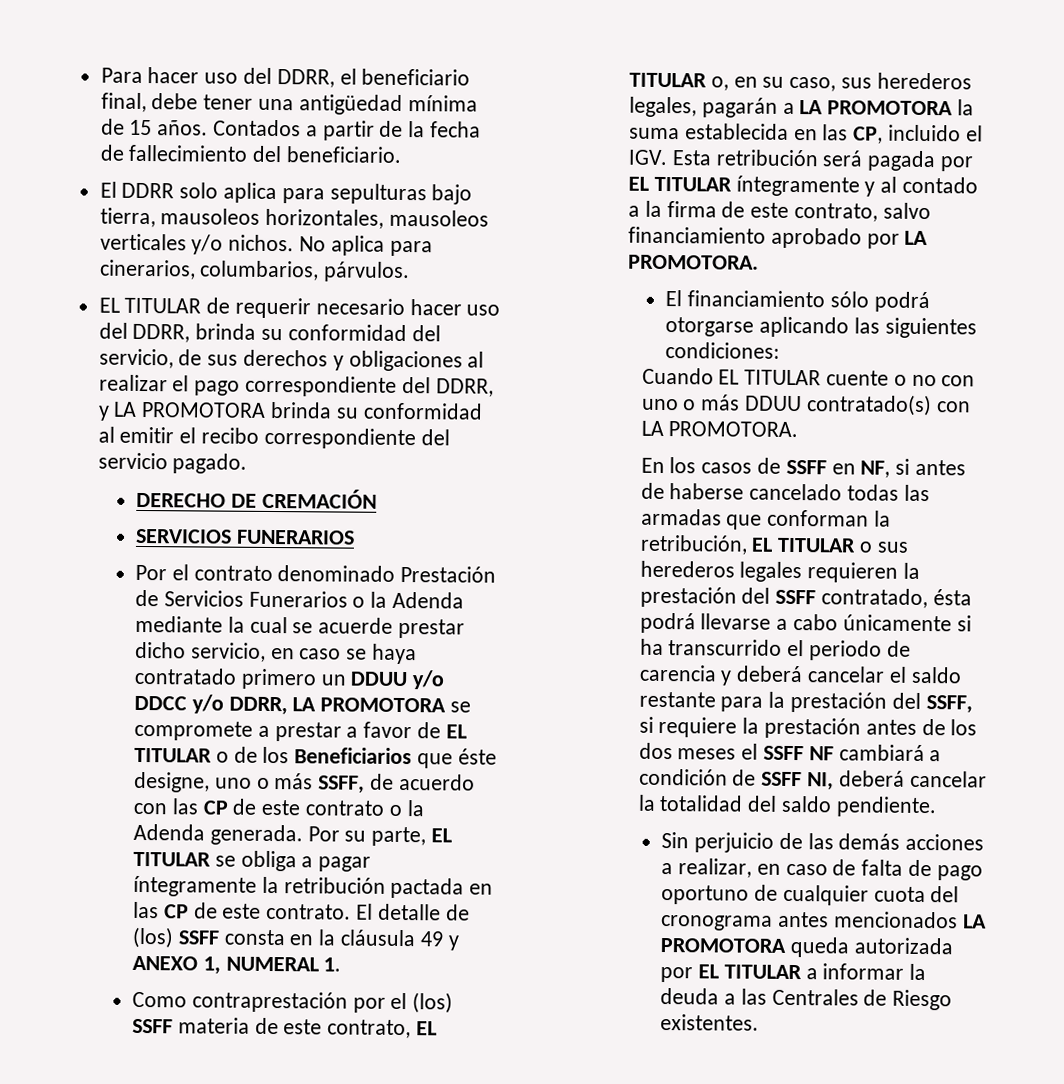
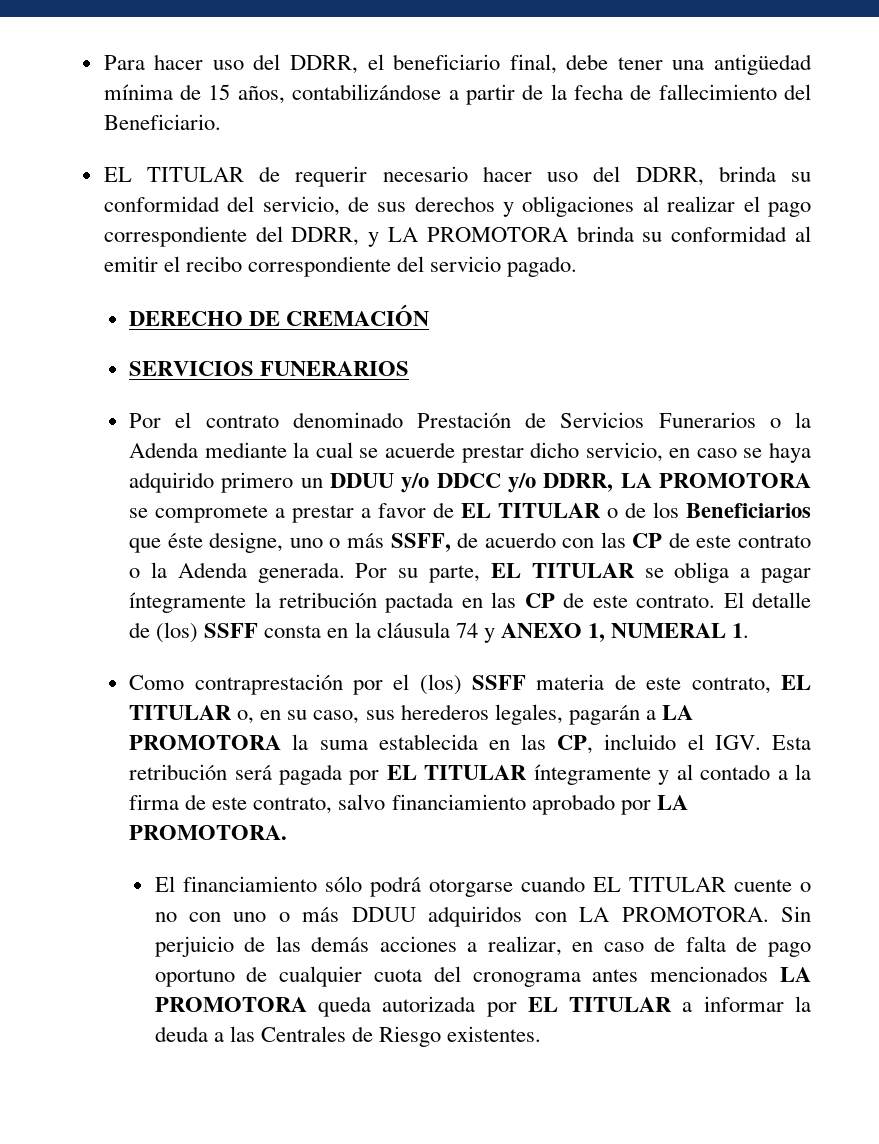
- Para hacer uso del DDRR, el beneficiario final, debe tener una antigüedad mínima de 15 años. Contados a partir de la fecha de fallecimiento del beneficiario.
- El DDRR solo aplica para sepulturas bajo tierra, mausoleos horizontales, mausoleos verticales y/o nichos. No aplica para cinerarios, columbarios, párvulos.
+ Para hacer uso del DDRR, el beneficiario final, debe tener una antigüedad mínima de 15 años, contabilizándose a partir de la fecha de fallecimiento del Beneficiario.
- Por el contrato denominado Prestación de Servicios Funerarios o la Adenda mediante la cual se acuerde prestar dicho servicio, en caso se haya contratado primero un DDUU y/o DDCC y/o DDRR, LA PROMOTORA se compromete a prestar a favor de EL TITULAR o de los Beneficiarios que éste designe, uno o más SSFF, de acuerdo con las CP de este contrato o la Adenda generada.
+ Por el contrato denominado Prestación de Servicios Funerarios o la Adenda mediante la cual se acuerde prestar dicho servicio, en caso se haya adquirido primero un DDUU y/o DDCC y/o DDRR, LA PROMOTORA se compromete a prestar a favor de EL TITULAR o de los Beneficiarios que éste designe, uno o más SSFF, de acuerdo con las CP de este contrato o la Adenda generada.
- El detalle de (los) SSFF consta en la cláusula 49 y ANEXO 1, NUMERAL 1.
+ El detalle de (los) SSFF consta en la cláusula 74 y ANEXO 1, NUMERAL 1.
- El financiamiento sólo podrá otorgarse aplicando las siguientes condiciones:
- Cuando EL TITULAR cuente o no con uno o más DDUU contratado(s) con LA PROMOTORA.
- En los casos de SSFF en NF, si antes de haberse cancelado todas las armadas que conforman la retribución, EL TITULAR o sus herederos legales requieren la prestación del SSFF contratado, ésta podrá llevarse a cabo únicamente si ha transcurrido el periodo de carencia y deberá cancelar el saldo restante para la prestación del SSFF, si requiere la prestación antes de los dos meses el SSFF NF cambiará a condición de SSFF NI, deberá cancelar la totalidad del saldo pendiente.
- Sin perjuicio de las demás acciones a realizar, en caso de falta de pago oportuno de cualquier cuota del cronograma antes mencionados LA PROMOTORA queda autorizada por EL TITULAR a informar la deuda a las Centrales de Riesgo existentes.
+ El financiamiento sólo podrá otorgarse cuando EL TITULAR cuente o no con uno o más DDUU adquiridos con LA PROMOTORA. Sin perjuicio de las demás acciones a realizar, en caso de falta de pago oportuno de cualquier cuota del cronograma antes mencionados LA PROMOTORA queda autorizada por EL TITULAR a informar la deuda a las Centrales de Riesgo existentes.

